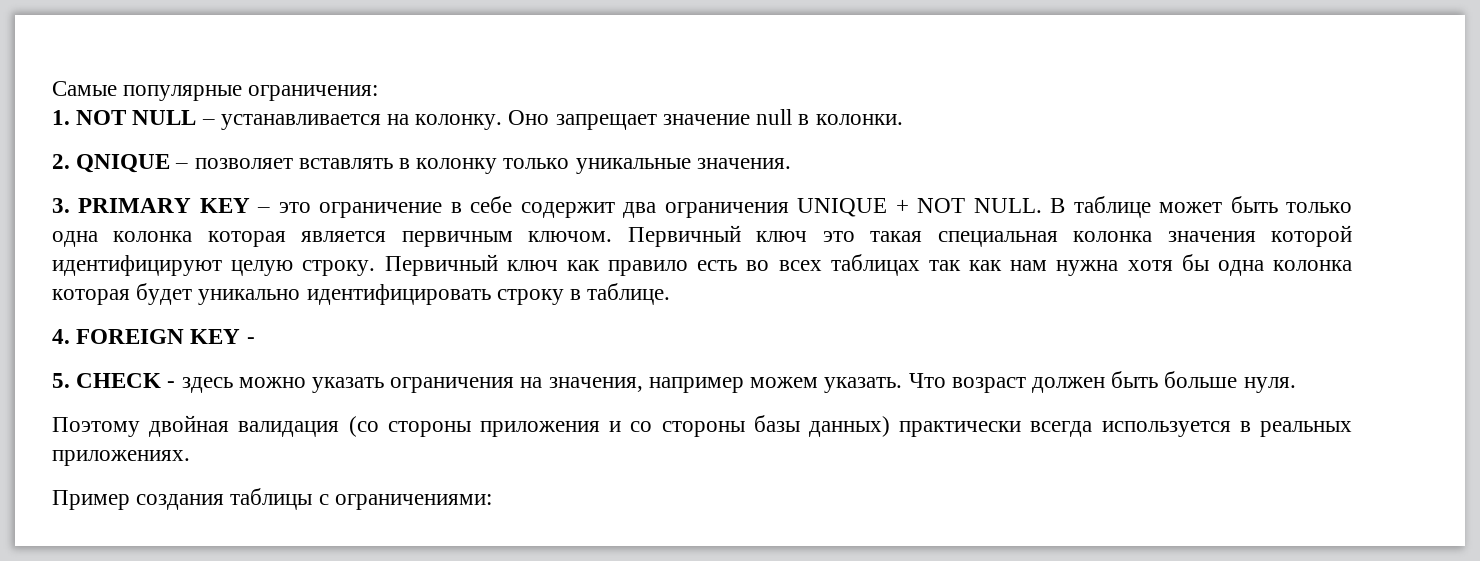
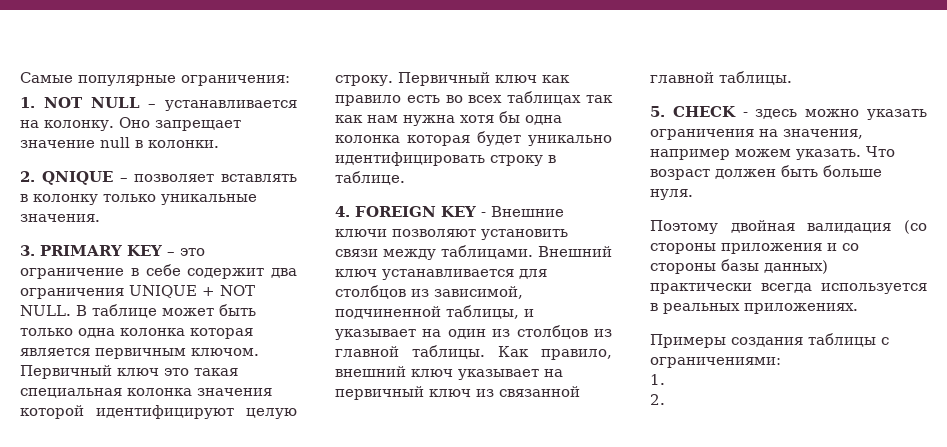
- 4. FOREIGN KEY -
+ 4. FOREIGN KEY - Внешние ключи позволяют установить связи между таблицами. Внешний ключ устанавливается для столбцов из зависимой, подчиненной таблицы, и указывает на один из столбцов из главной таблицы. Как правило, внешний ключ указывает на первичный ключ из связанной главной таблицы.
- Пример создания таблицы с ограничениями:
+ Примеры создания таблицы с ограничениями:
+ 1.
+ 2.

